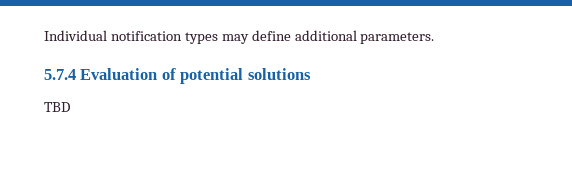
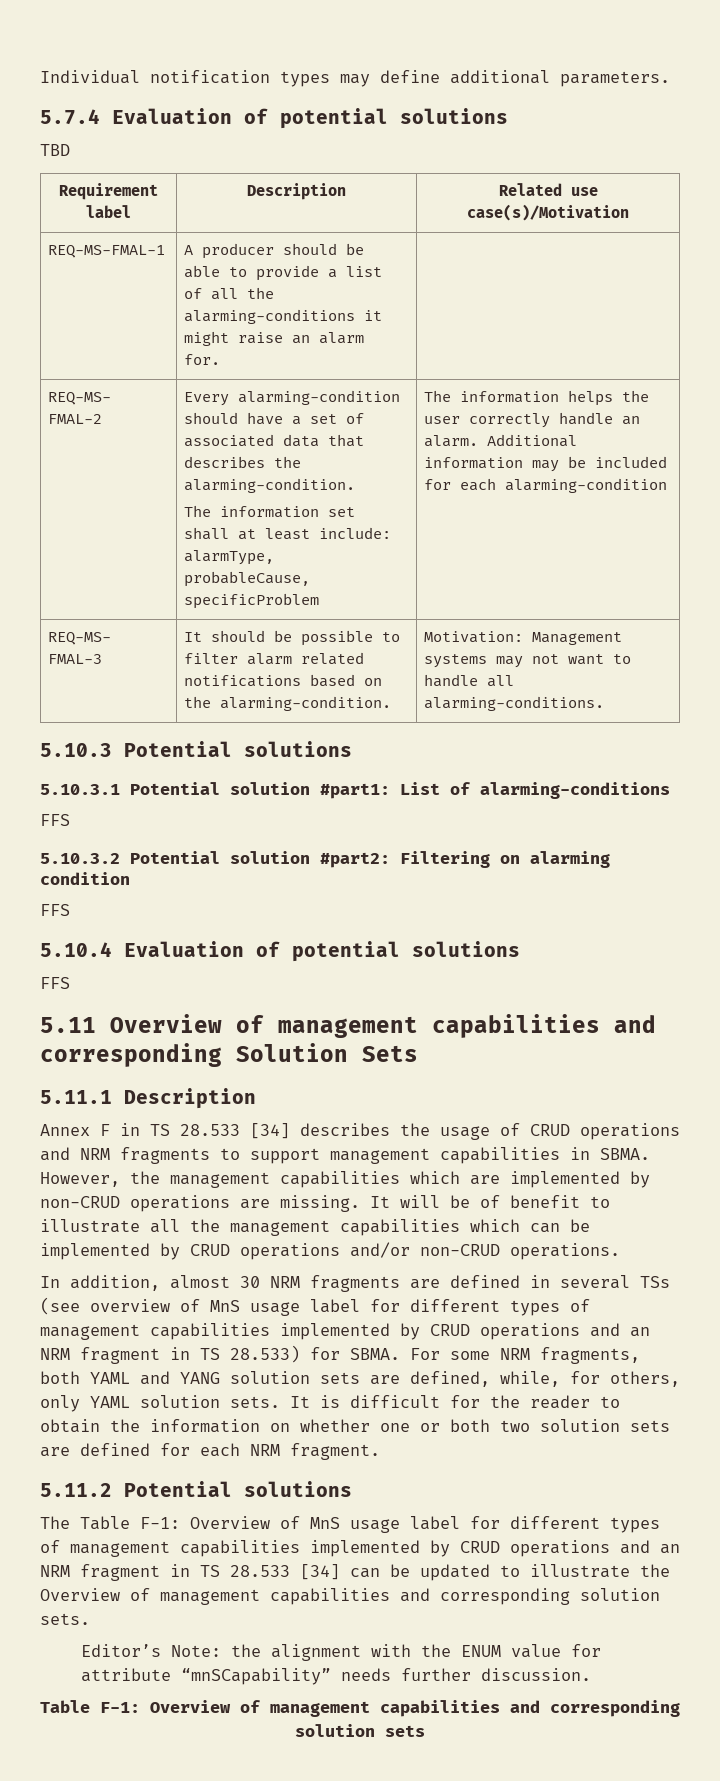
+ Requirement label | Description | Related use case(s)/Motivation
+ REQ-MS-FMAL-1 | A producer should be able to provide a list of all the alarming-conditions it might raise an alarm for. |
+ REQ-MS- FMAL-2 | Every alarming-condition should have a set of associated data that describes the alarming-condition.
+ The information set shall at least include: alarmType, probableCause, specificProblem | The information helps the user correctly handle an alarm. Additional information may be included for each alarming-condition
+ REQ-MS- FMAL-3 | It should be possible to filter alarm related notifications based on the alarming-condition. | Motivation: Management systems may not want to handle all alarming-conditions.
+ 5.10.3 Potential solutions
+ 5.10.3.1 Potential solution #part1: List of alarming-conditions
+ FFS
+ 5.10.3.2 Potential solution #part2: Filtering on alarming condition
+ FFS
+ 5.10.4 Evaluation of potential solutions
+ FFS
+ 5.11 Overview of management capabilities and corresponding Solution Sets
+ 5.11.1 Description
+ Annex F in TS 28.533 [34] describes the usage of CRUD operations and NRM fragments to support management capabilities in SBMA. However, the management capabilities which are implemented by non-CRUD operations are missing. It will be of benefit to illustrate all the management capabilities which can be implemented by CRUD operations and/or non-CRUD operations.
+ In addition, almost 30 NRM fragments are defined in several TSs (see overview of MnS usage label for different types of management capabilities implemented by CRUD operations and an NRM fragment in TS 28.533) for SBMA. For some NRM fragments, both YAML and YANG solution sets are defined, while, for others, only YAML solution sets. It is difficult for the reader to obtain the information on whether one or both two solution sets are defined for each NRM fragment.
+ 5.11.2 Potential solutions
+ The Table F-1: Overview of MnS usage label for different types of management capabilities implemented by CRUD operations and an NRM fragment in TS 28.533 [34] can be updated to illustrate the Overview of management capabilities and corresponding solution sets.
+ Editor’s Note: the alignment with the ENUM value for attribute “mnSCapability” needs further discussion.
+ Table F-1: Overview of management capabilities and corresponding solution sets

